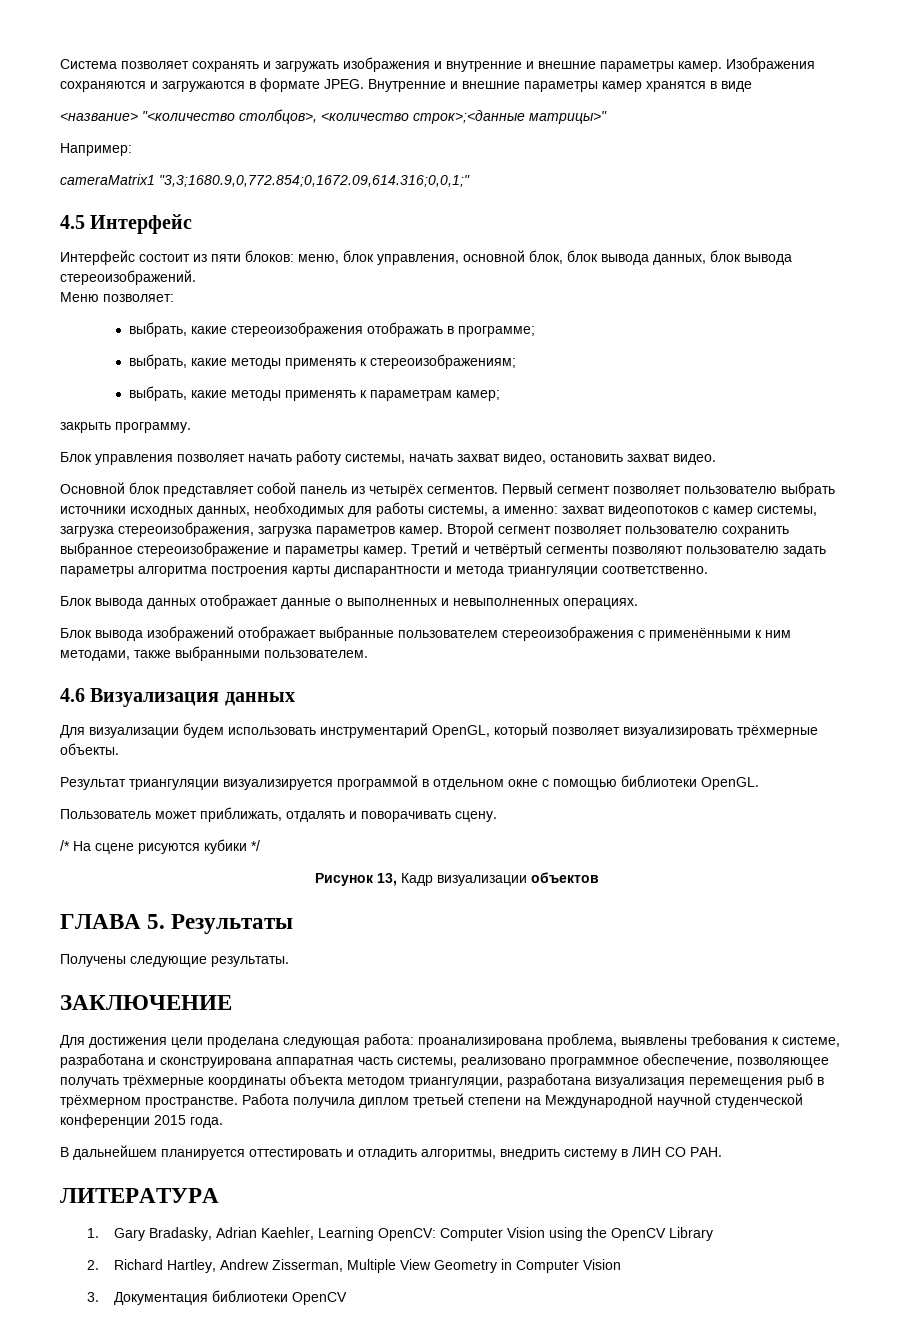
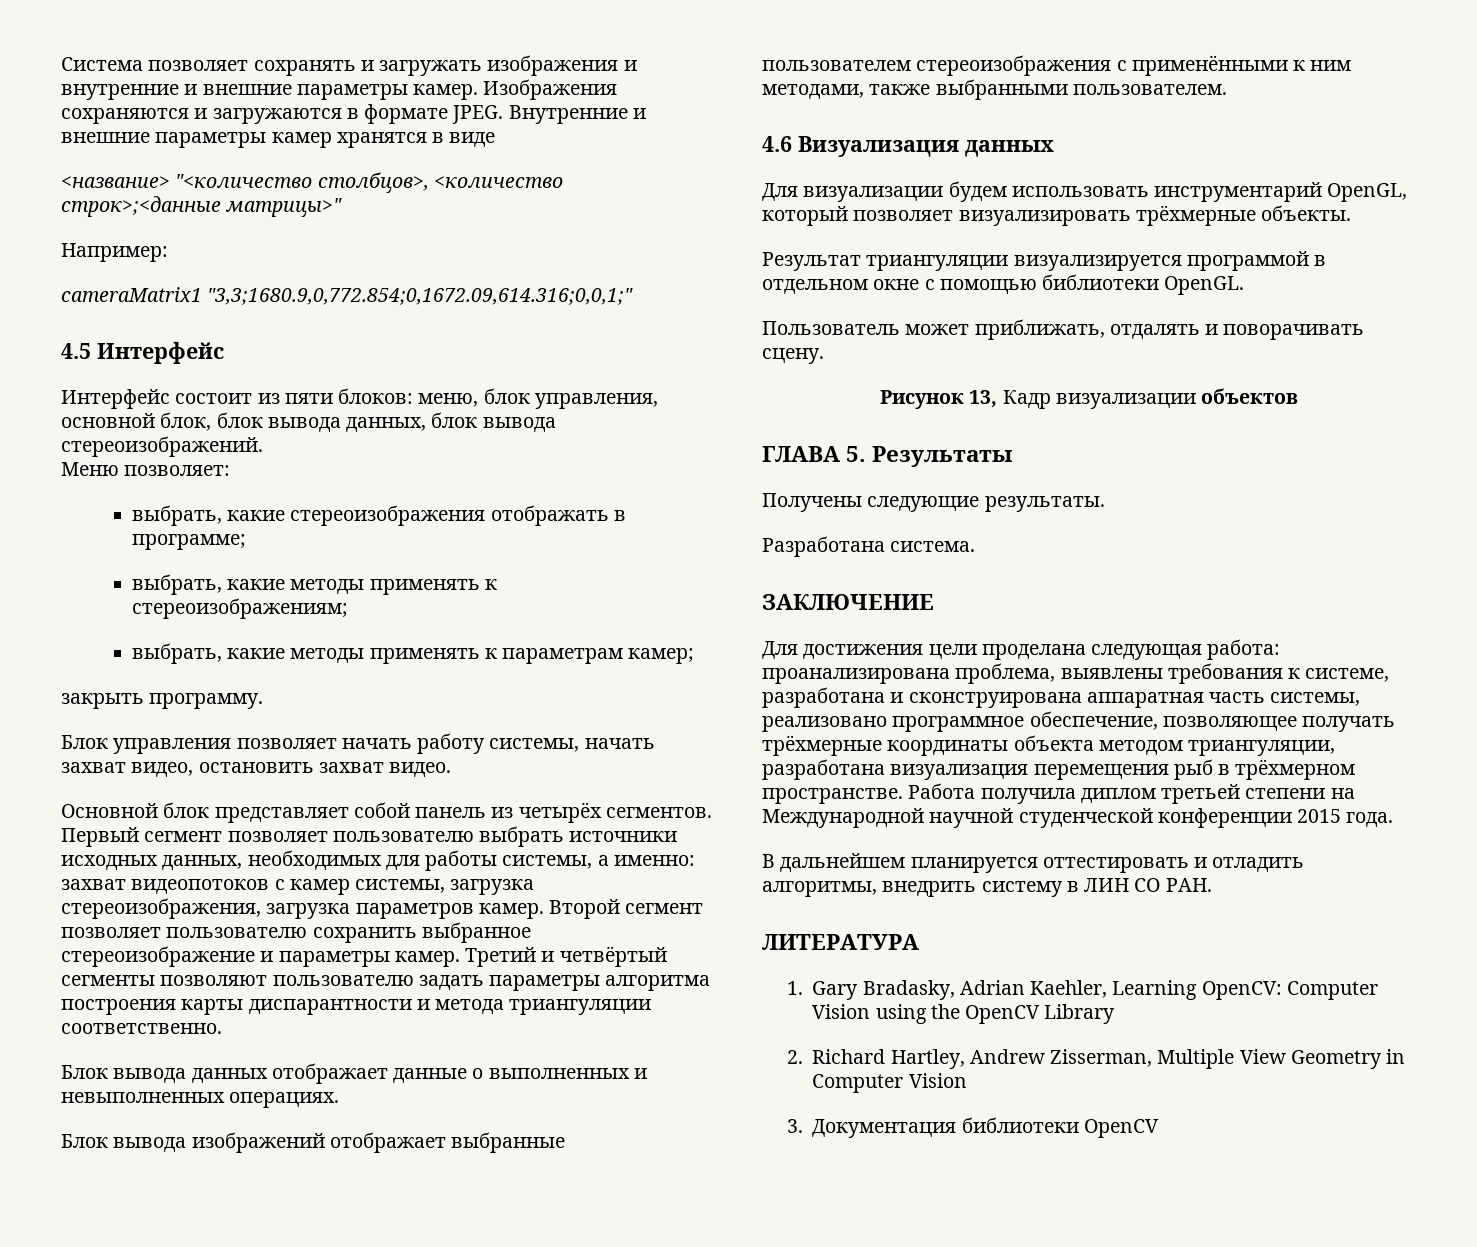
- /* На сцене рисуются кубики */
+ Разработана система.

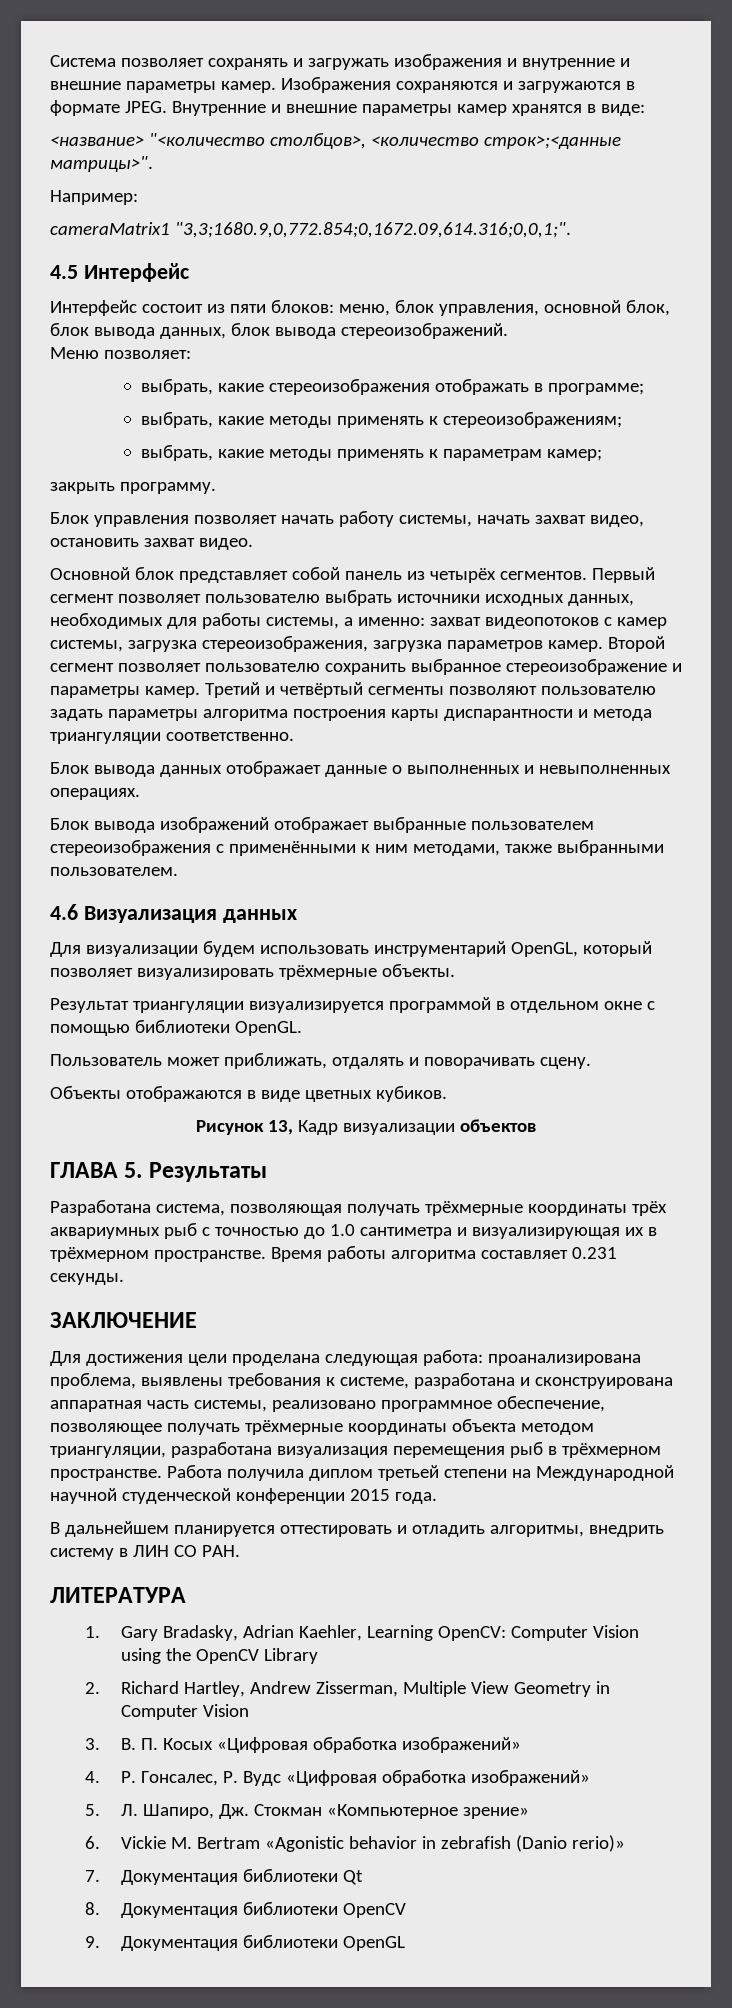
- Внутренние и внешние параметры камер хранятся в виде
+ Внутренние и внешние параметры камер хранятся в виде:
- <название> "<количество столбцов>, <количество строк>;<данные матрицы>"
+ <название> "<количество столбцов>, <количество строк>;<данные матрицы>".
- cameraMatrix1 "3,3;1680.9,0,772.854;0,1672.09,614.316;0,0,1;"
+ cameraMatrix1 "3,3;1680.9,0,772.854;0,1672.09,614.316;0,0,1;".
+ Объекты отображаются в виде цветных кубиков.
- Получены следующие результаты.
- Разработана система.
+ Разработана система, позволяющая получать трёхмерные координаты трёх аквариумных рыб с точностью до 1.0 сантиметра и визуализирующая их в трёхмерном пространстве. Время работы алгоритма составляет 0.231 секунды.
- 3. Документация библиотеки OpenCV
+ 3. В. П. Косых «Цифровая обработка изображений»
+ 4. Р. Гонсалес, Р. Вудс «Цифровая обработка изображений»
+ 5. Л. Шапиро, Дж. Стокман «Компьютерное зрение»
+ 6. Vickie M. Bertram «Agonistic behavior in zebrafish (Danio rerio)»
+ 7. Документация библиотеки Qt
+ 8. Документация библиотеки OpenCV
+ 9. Документация библиотеки OpenGL

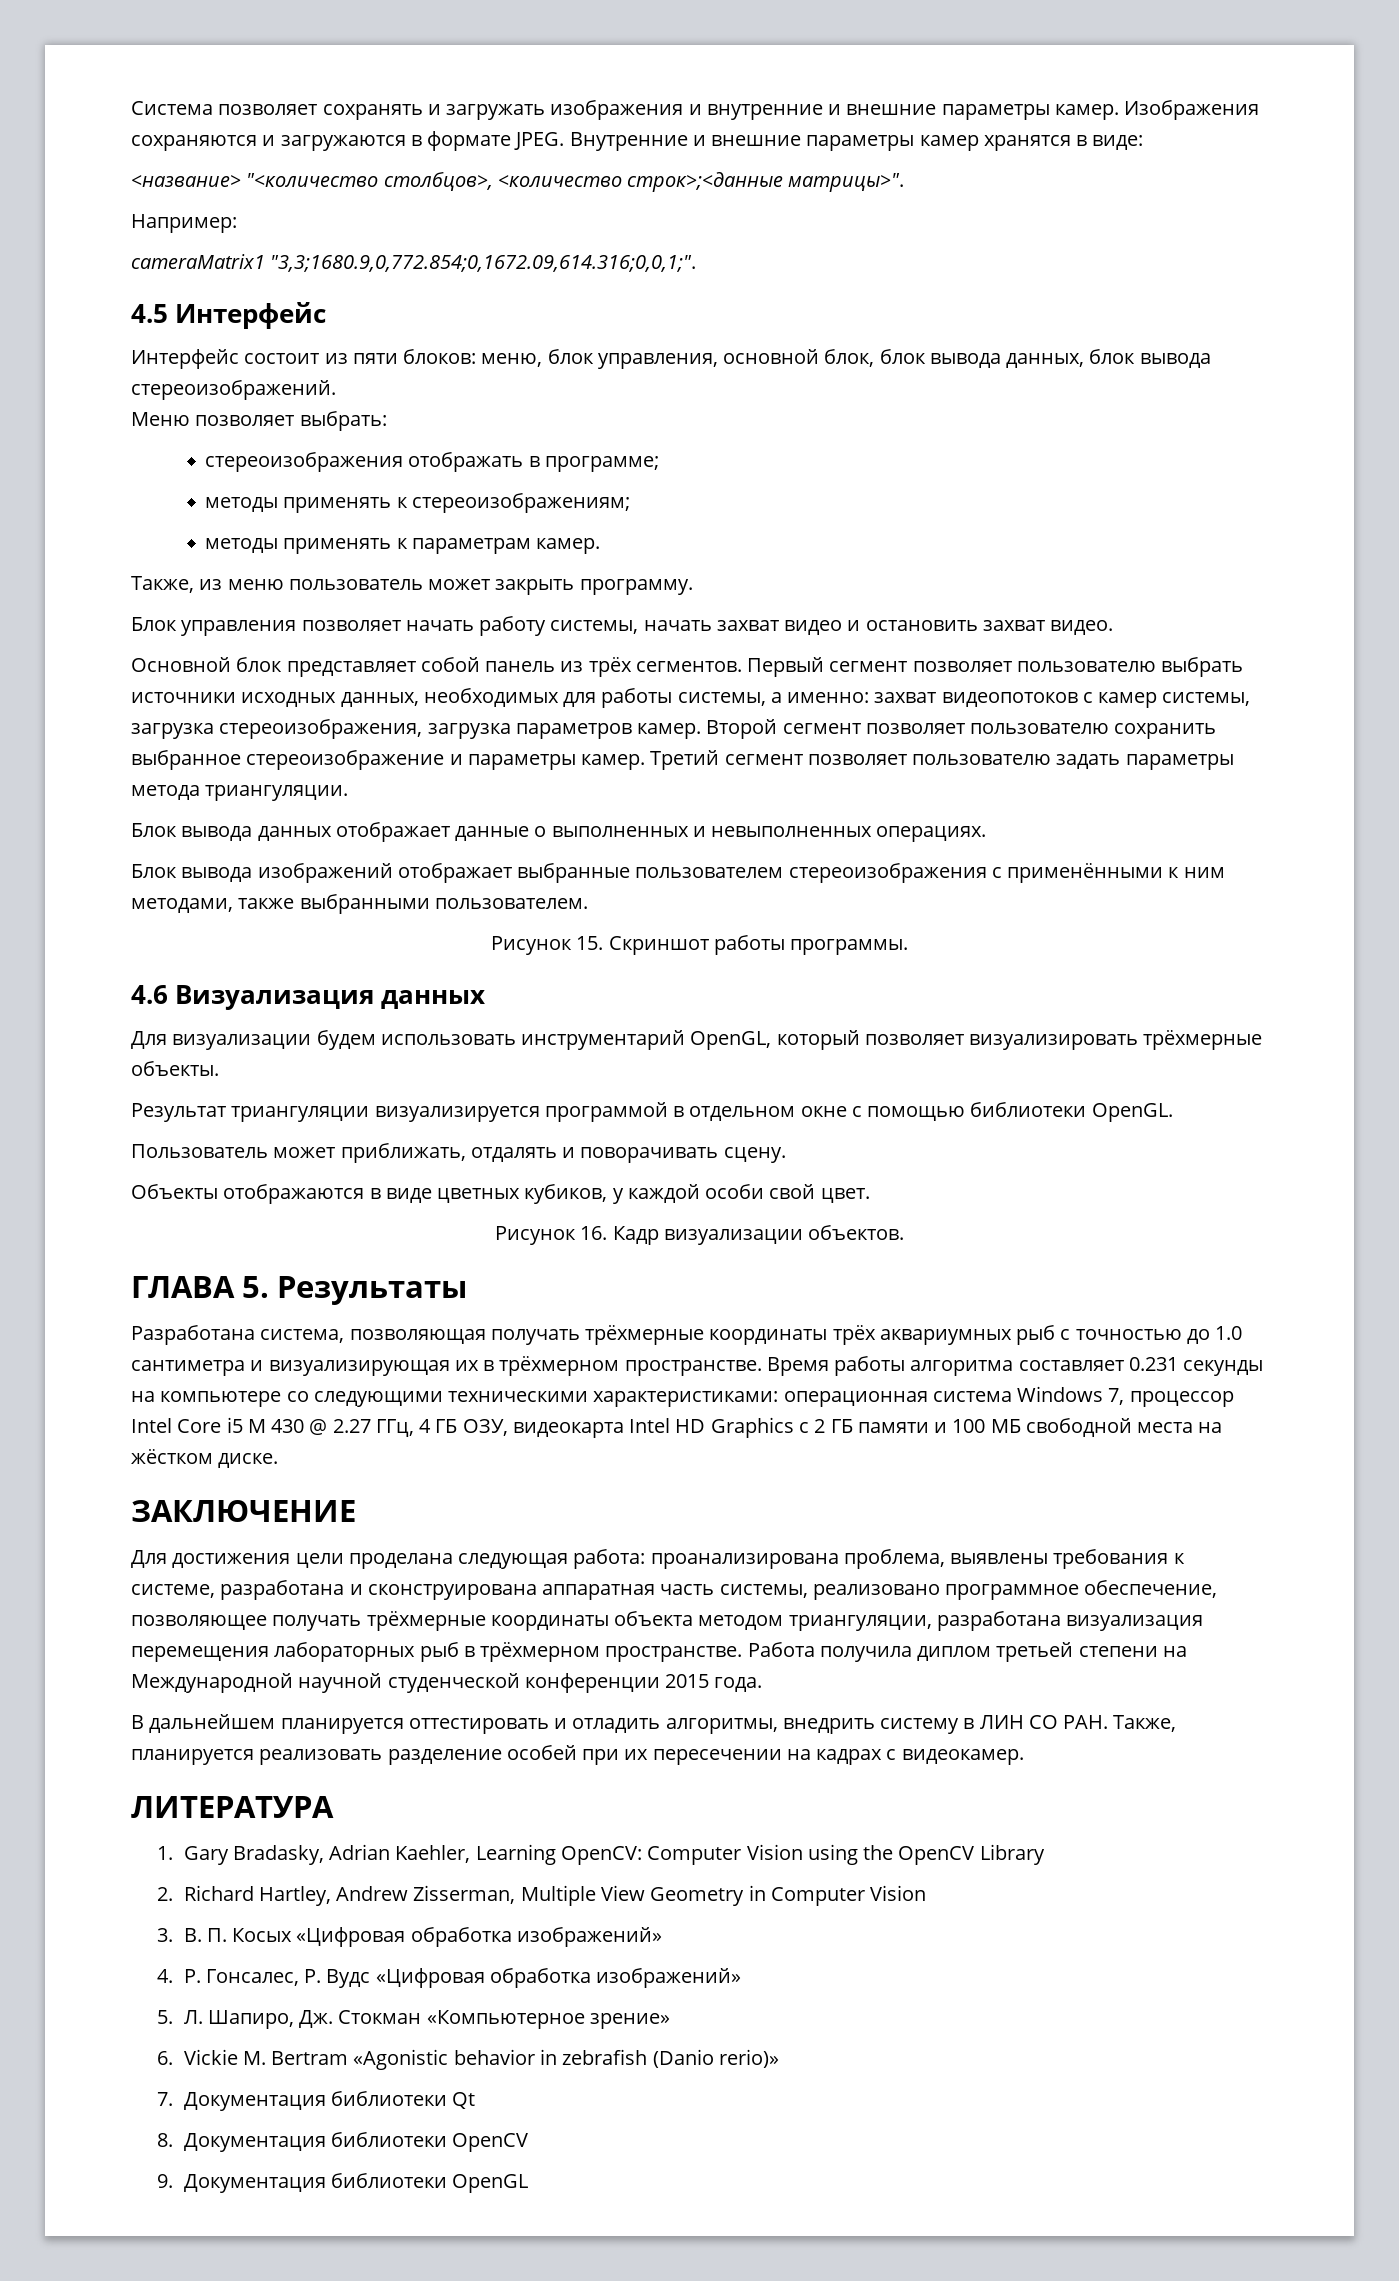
- Меню позволяет:
- выбрать, какие стереоизображения отображать в программе;
+ Меню позволяет выбрать:
+ стереоизображения отображать в программе;
- выбрать, какие методы применять к стереоизображениям;
+ методы применять к стереоизображениям;
- выбрать, какие методы применять к параметрам камер;
- закрыть программу.
+ методы применять к параметрам камер.
+ Также, из меню пользователь может закрыть программу.
- Блок управления позволяет начать работу системы, начать захват видео, остановить захват видео.
+ Блок управления позволяет начать работу системы, начать захват видео и остановить захват видео.
- Основной блок представляет собой панель из четырёх сегментов.
+ Основной блок представляет собой панель из трёх сегментов.
- Третий и четвёртый сегменты позволяют пользователю задать параметры алгоритма построения карты диспарантности и метода триангуляции соответственно.
+ Третий сегмент позволяет пользователю задать параметры метода триангуляции.
+ Рисунок 15. Скриншот работы программы.
- Объекты отображаются в виде цветных кубиков.
- Рисунок 13, Кадр визуализации объектов
+ Объекты отображаются в виде цветных кубиков, у каждой особи свой цвет.
+ Рисунок 16. Кадр визуализации объектов.
- Время работы алгоритма составляет 0.231 секунды.
+ Время работы алгоритма составляет 0.231 секунды на компьютере со следующими техническими характеристиками: операционная система Windows 7, процессор Intel Core i5 M 430 @ 2.27 ГГц, 4 ГБ ОЗУ, видеокарта Intel HD Graphics c 2 ГБ памяти и 100 МБ свободной места на жёстком диске.
- Для достижения цели проделана следующая работа: проанализирована проблема, выявлены требования к системе, разработана и сконструирована аппаратная часть системы, реализовано программное обеспечение, позволяющее получать трёхмерные координаты объекта методом триангуляции, разработана визуализация перемещения рыб в трёхмерном пространстве.
+ Для достижения цели проделана следующая работа: проанализирована проблема, выявлены требования к системе, разработана и сконструирована аппаратная часть системы, реализовано программное обеспечение, позволяющее получать трёхмерные координаты объекта методом триангуляции, разработана визуализация перемещения лабораторных рыб в трёхмерном пространстве.
- В дальнейшем планируется оттестировать и отладить алгоритмы, внедрить систему в ЛИН СО РАН.
+ В дальнейшем планируется оттестировать и отладить алгоритмы, внедрить систему в ЛИН СО РАН. Также, планируется реализовать разделение особей при их пересечении на кадрах с видеокамер.

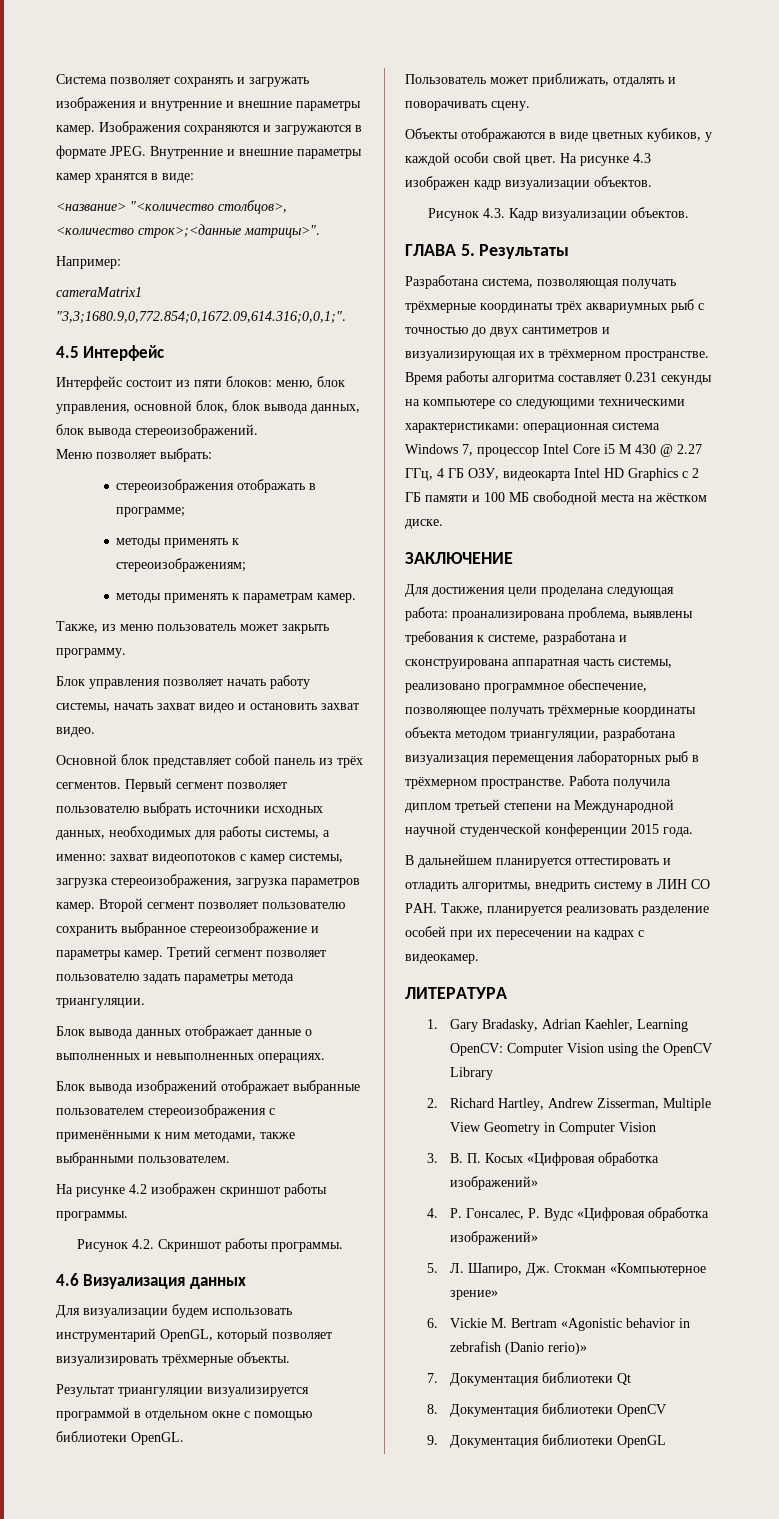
- Рисунок 15. Скриншот работы программы.
+ На рисунке 4.2 изображен скриншот работы программы.
+ Рисунок 4.2. Скриншот работы программы.
- Объекты отображаются в виде цветных кубиков, у каждой особи свой цвет.
- Рисунок 16. Кадр визуализации объектов.
+ Объекты отображаются в виде цветных кубиков, у каждой особи свой цвет. На рисунке 4.3 изображен кадр визуализации объектов.
+ Рисунок 4.3. Кадр визуализации объектов.
- Разработана система, позволяющая получать трёхмерные координаты трёх аквариумных рыб с точностью до 1.0 сантиметра и визуализирующая их в трёхмерном пространстве.
+ Разработана система, позволяющая получать трёхмерные координаты трёх аквариумных рыб с точностью до двух сантиметров и визуализирующая их в трёхмерном пространстве.

